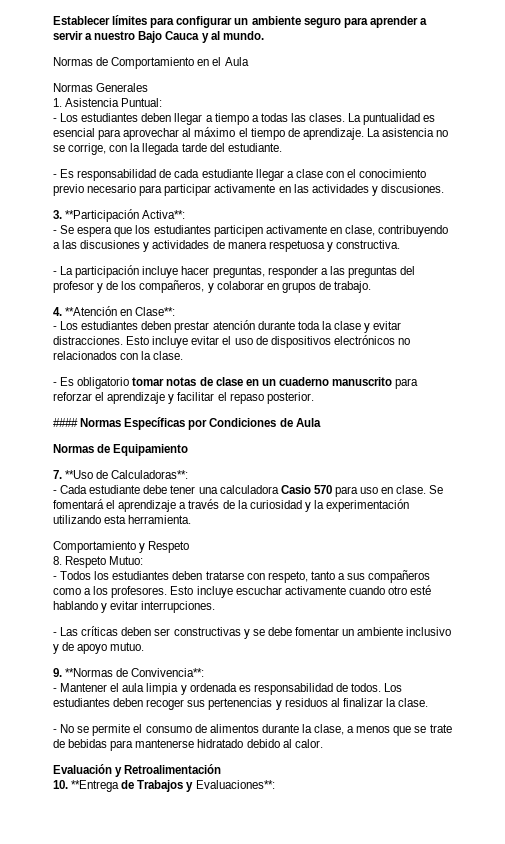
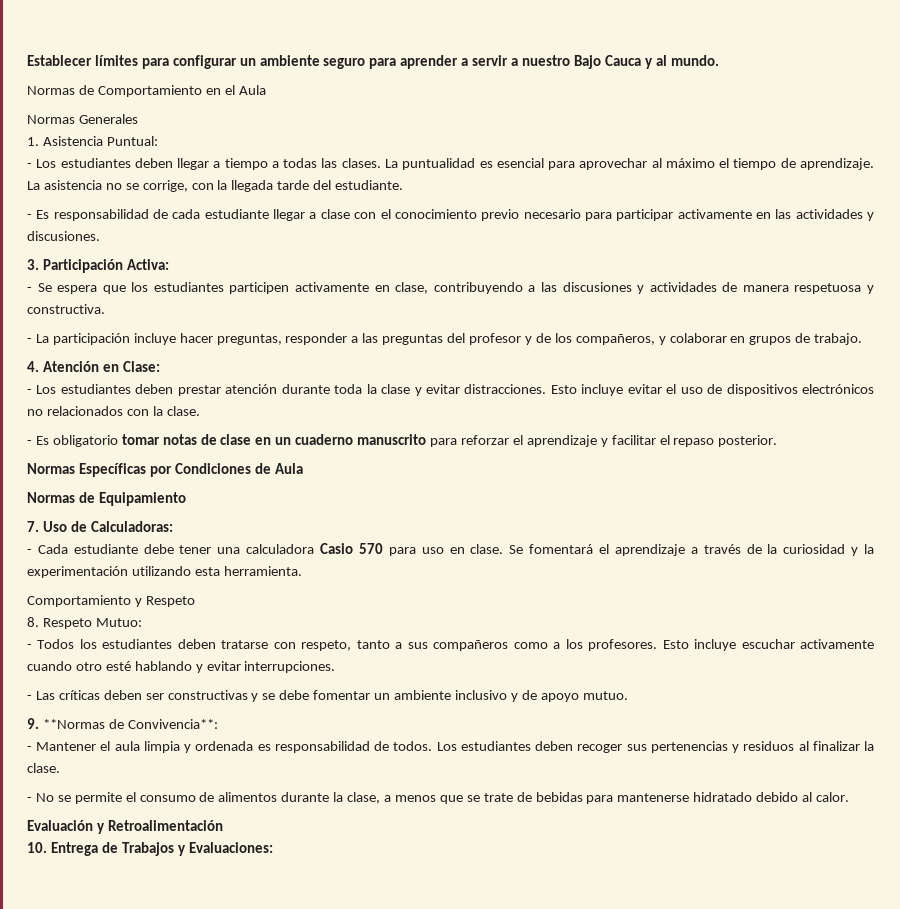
- 3. **Participación Activa**:
+ 3. Participación Activa:
- 4. **Atención en Clase**:
+ 4. Atención en Clase:
- #### Normas Específicas por Condiciones de Aula
+ Normas Específicas por Condiciones de Aula
- 7. **Uso de Calculadoras**:
+ 7. Uso de Calculadoras:
- 10. **Entrega de Trabajos y Evaluaciones**:
+ 10. Entrega de Trabajos y Evaluaciones:

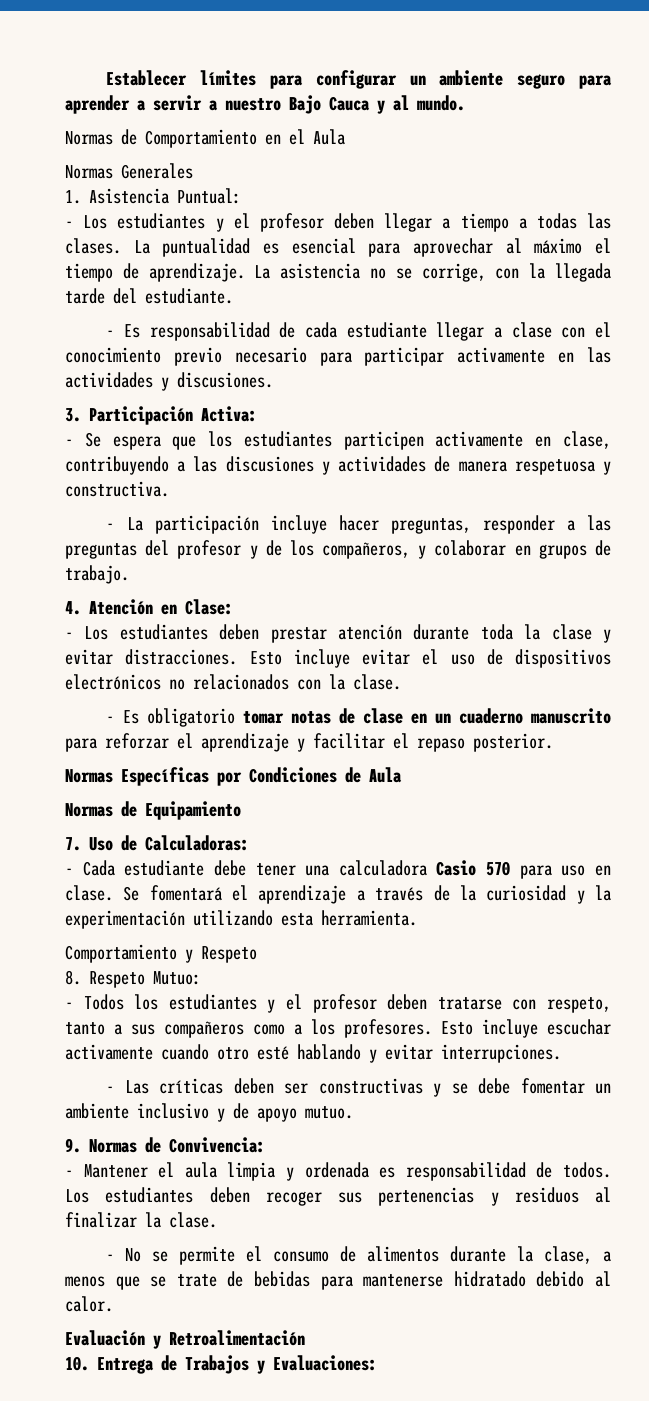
- - Los estudiantes deben llegar a tiempo a todas las clases.
+ - Los estudiantes y el profesor deben llegar a tiempo a todas las clases.
- - Todos los estudiantes deben tratarse con respeto, tanto a sus compañeros como a los profesores.
+ - Todos los estudiantes y el profesor deben tratarse con respeto, tanto a sus compañeros como a los profesores.
- 9. **Normas de Convivencia**:
+ 9. Normas de Convivencia:

